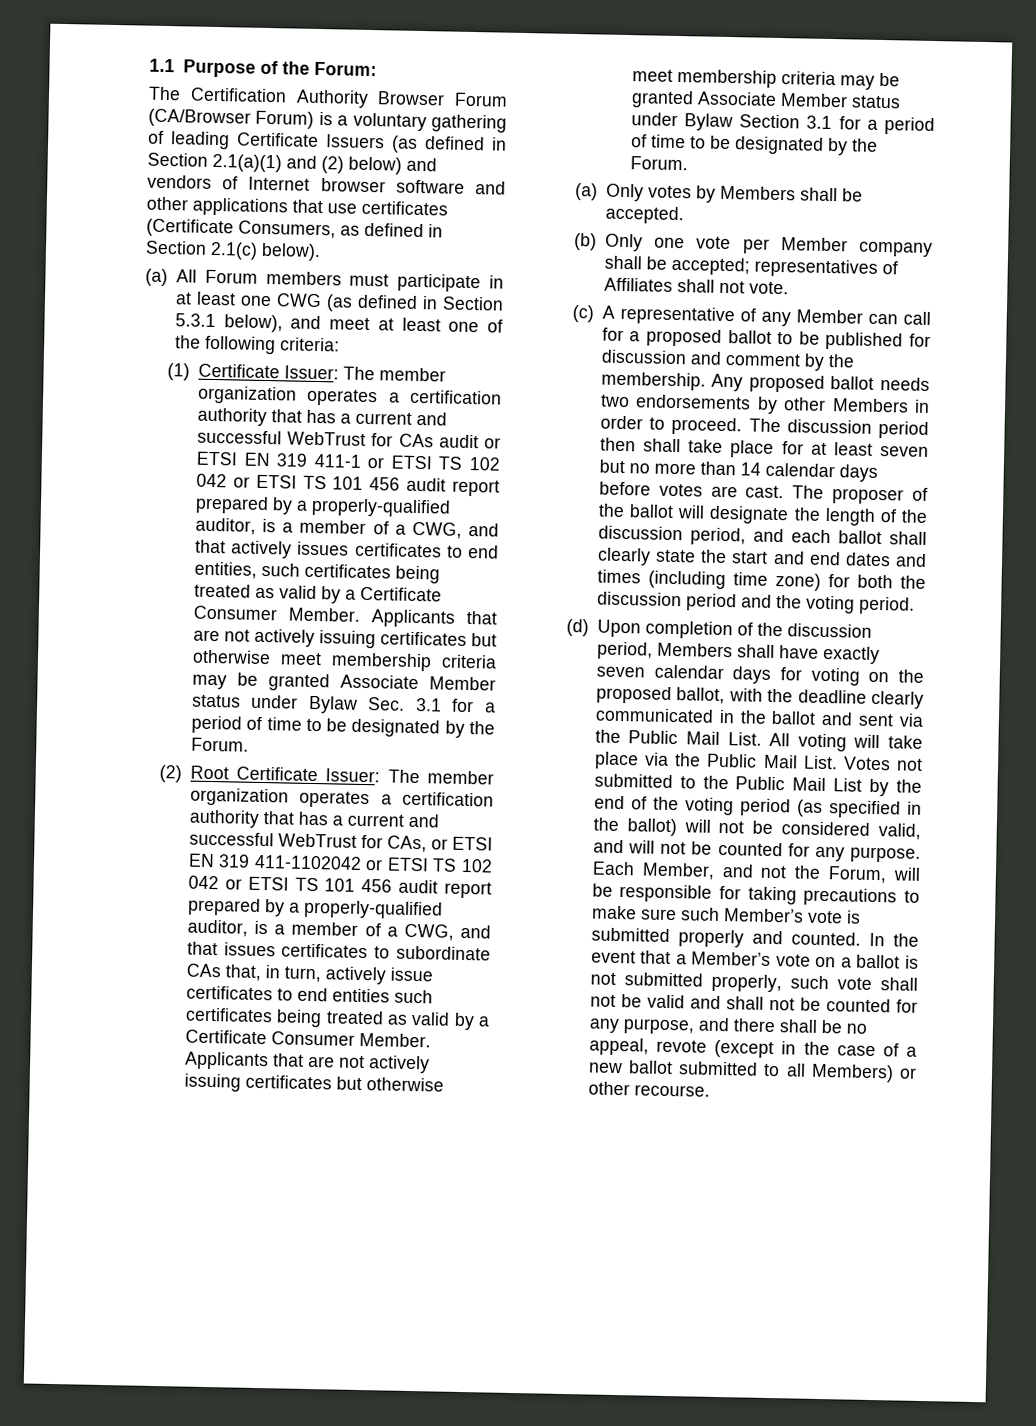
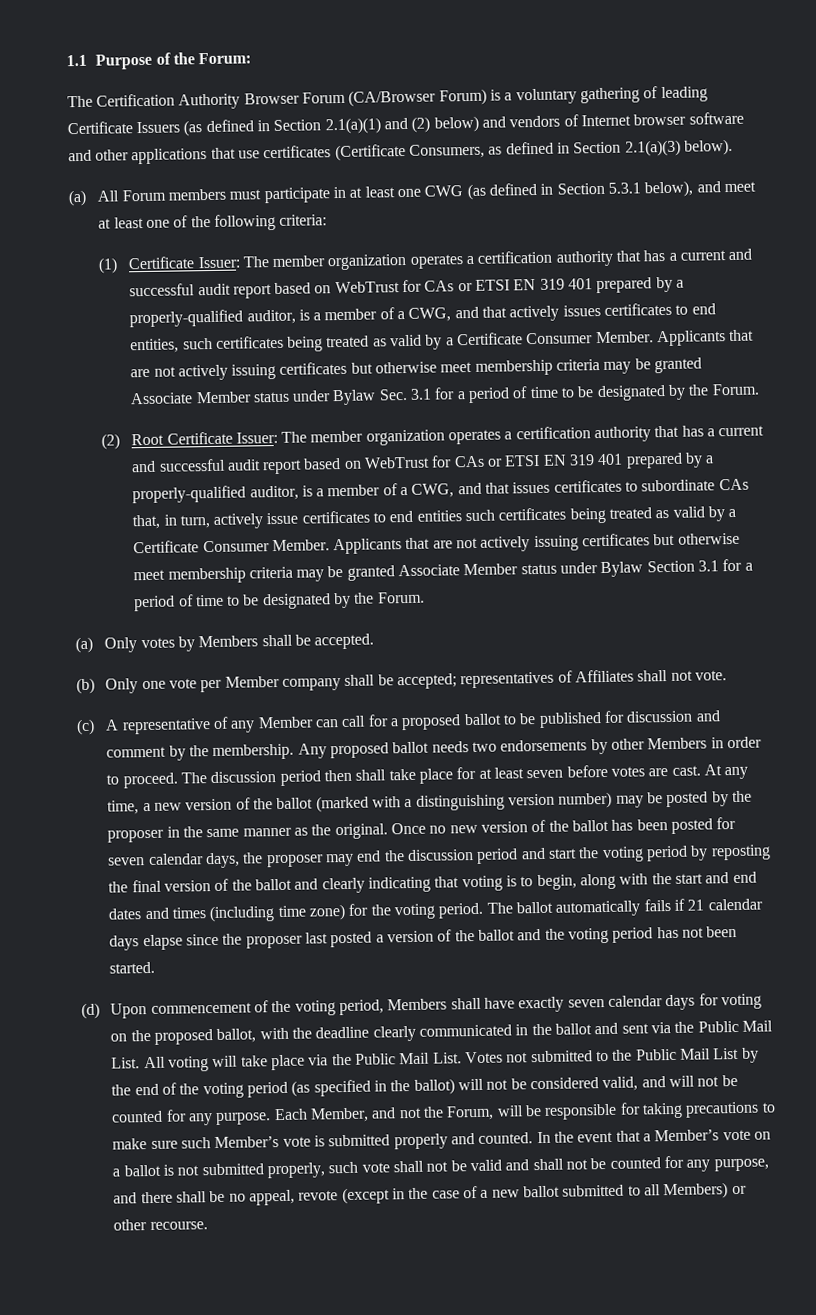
- The Certification Authority Browser Forum (CA/Browser Forum) is a voluntary gathering of leading Certificate Issuers (as defined in Section 2.1(a)(1) and (2) below) and vendors of Internet browser software and other applications that use certificates (Certificate Consumers, as defined in Section 2.1(c) below).
+ The Certification Authority Browser Forum (CA/Browser Forum) is a voluntary gathering of leading Certificate Issuers (as defined in Section 2.1(a)(1) and (2) below) and vendors of Internet browser software and other applications that use certificates (Certificate Consumers, as defined in Section 2.1(a)(3) below).
- (1) Certificate Issuer: The member organization operates a certification authority that has a current and successful WebTrust for CAs audit or ETSI EN 319 411-1 or ETSI TS 102 042 or ETSI TS 101 456 audit report prepared by a properly-qualified auditor, is a member of a CWG, and that actively issues certificates to end entities, such certificates being treated as valid by a Certificate Consumer Member.
+ (1) Certificate Issuer: The member organization operates a certification authority that has a current and successful audit report based on WebTrust for CAs or ETSI EN 319 401 prepared by a properly-qualified auditor, is a member of a CWG, and that actively issues certificates to end entities, such certificates being treated as valid by a Certificate Consumer Member.
- (2) Root Certificate Issuer: The member organization operates a certification authority that has a current and successful WebTrust for CAs, or ETSI EN 319 411-1102042 or ETSI TS 102 042 or ETSI TS 101 456 audit report prepared by a properly-qualified auditor, is a member of a CWG, and that issues certificates to subordinate CAs that, in turn, actively issue certificates to end entities such certificates being treated as valid by a Certificate Consumer Member.
+ (2) Root Certificate Issuer: The member organization operates a certification authority that has a current and successful audit report based on WebTrust for CAs or ETSI EN 319 401 prepared by a properly-qualified auditor, is a member of a CWG, and that issues certificates to subordinate CAs that, in turn, actively issue certificates to end entities such certificates being treated as valid by a Certificate Consumer Member.
- The discussion period then shall take place for at least seven but no more than 14 calendar days before votes are cast. The proposer of the ballot will designate the length of the discussion period, and each ballot shall clearly state the start and end dates and times (including time zone) for both the discussion period and the voting period.
+ The discussion period then shall take place for at least seven before votes are cast. At any time, a new version of the ballot (marked with a distinguishing version number) may be posted by the proposer in the same manner as the original. Once no new version of the ballot has been posted for seven calendar days, the proposer may end the discussion period and start the voting period by reposting the final version of the ballot and clearly indicating that voting is to begin, along with the start and end dates and times (including time zone) for the voting period. The ballot automatically fails if 21 calendar days elapse since the proposer last posted a version of the ballot and the voting period has not been started.
- (d) Upon completion of the discussion period, Members shall have exactly seven calendar days for voting on the proposed ballot, with the deadline clearly communicated in the ballot and sent via the Public Mail List.
+ (d) Upon commencement of the voting period, Members shall have exactly seven calendar days for voting on the proposed ballot, with the deadline clearly communicated in the ballot and sent via the Public Mail List.

